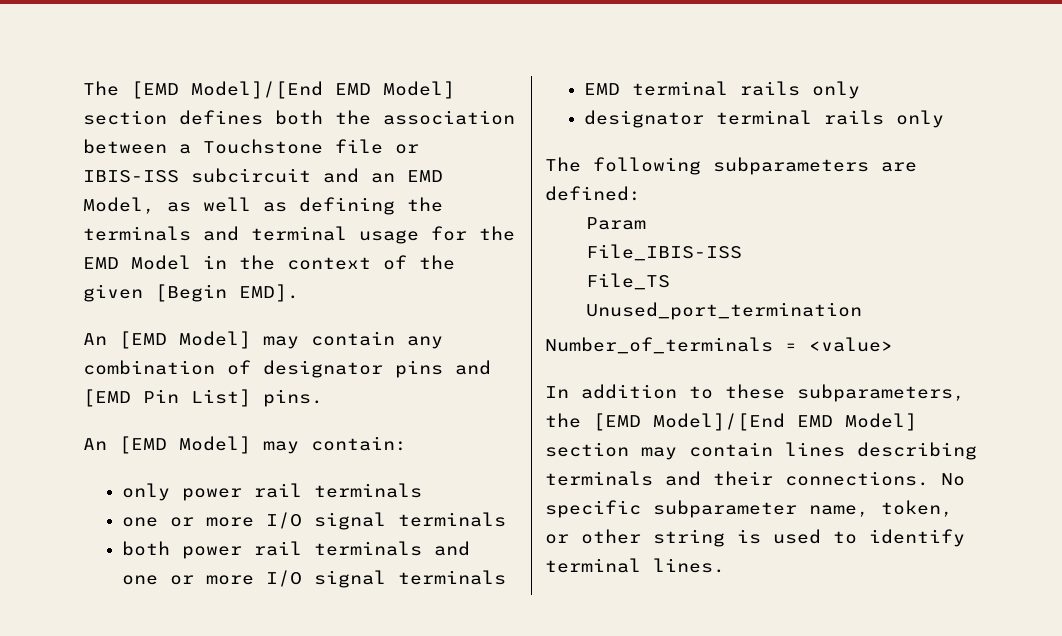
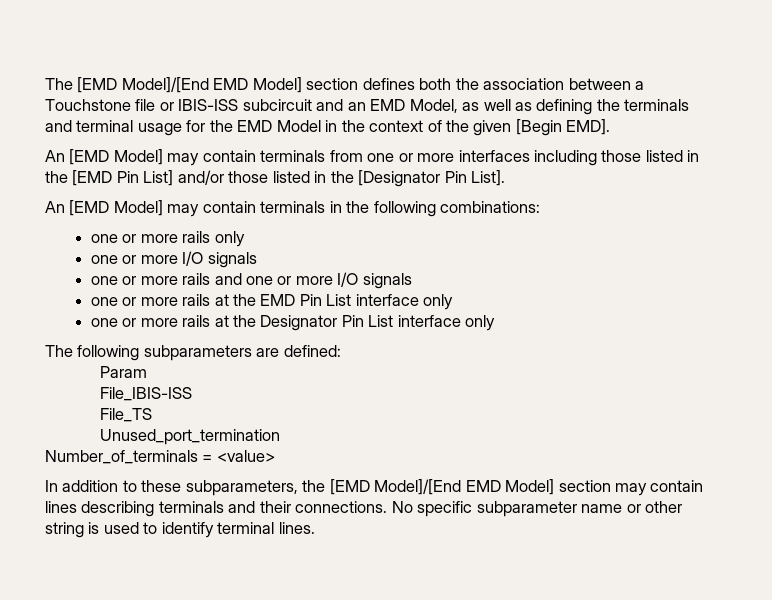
- An [EMD Model] may contain any combination of designator pins and [EMD Pin List] pins.
- An [EMD Model] may contain:
- only power rail terminals
- one or more I/O signal terminals
- both power rail terminals and one or more I/O signal terminals
- EMD terminal rails only
- designator terminal rails only
+ An [EMD Model] may contain terminals from one or more interfaces including those listed in the [EMD Pin List] and/or those listed in the [Designator Pin List].
+ An [EMD Model] may contain terminals in the following combinations:
+ one or more rails only
+ one or more I/O signals
+ one or more rails and one or more I/O signals
+ one or more rails at the EMD Pin List interface only
+ one or more rails at the Designator Pin List interface only
- No specific subparameter name, token, or other string is used to identify terminal lines.
+ No specific subparameter name or other string is used to identify terminal lines.

